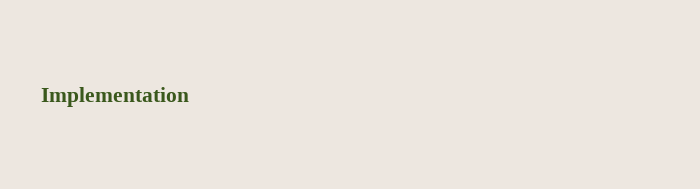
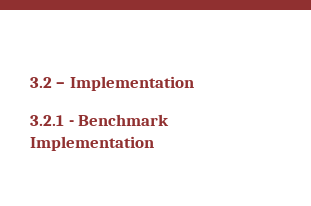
- Implementation
+ 3.2 – Implementation
+ 3.2.1 - Benchmark Implementation

